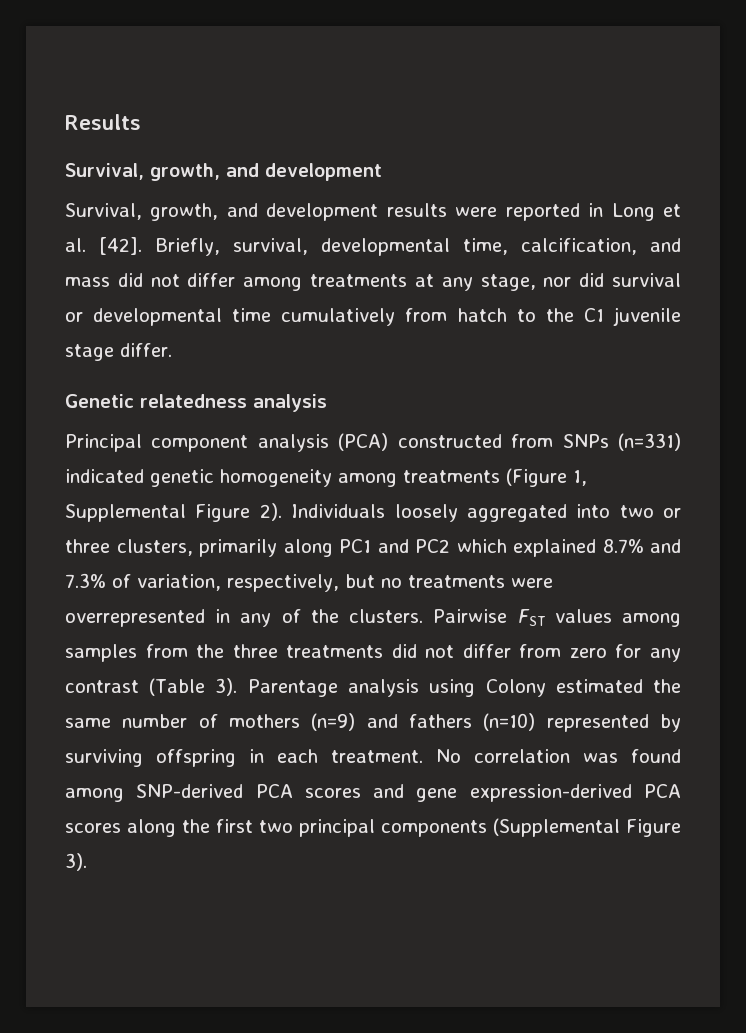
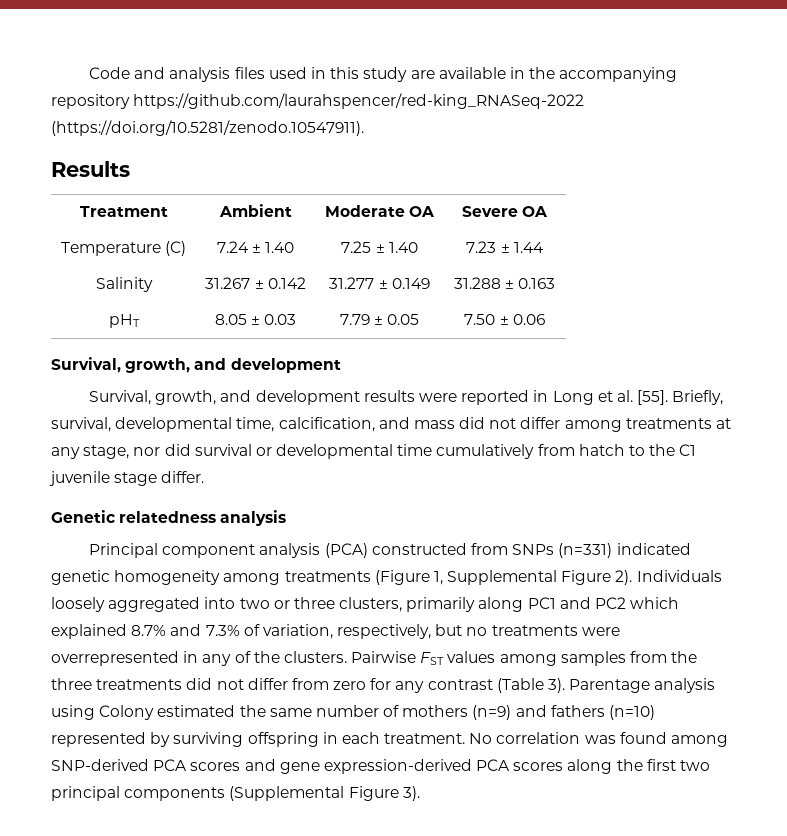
+ Code and analysis files used in this study are available in the accompanying repository https://github.com/laurahspencer/red-king_RNASeq-2022 (https://doi.org/10.5281/zenodo.10547911).
  Results
+ Treatment | Ambient | Moderate OA | Severe OA
+ Temperature (C) | 7.24 ± 1.40 | 7.25 ± 1.40 | 7.23 ± 1.44
+ Salinity | 31.267 ± 0.142 | 31.277 ± 0.149 | 31.288 ± 0.163
+ pHT | 8.05 ± 0.03 | 7.79 ± 0.05 | 7.50 ± 0.06
- Survival, growth, and development results were reported in Long et al. [42].
+ Survival, growth, and development results were reported in Long et al. [55].

